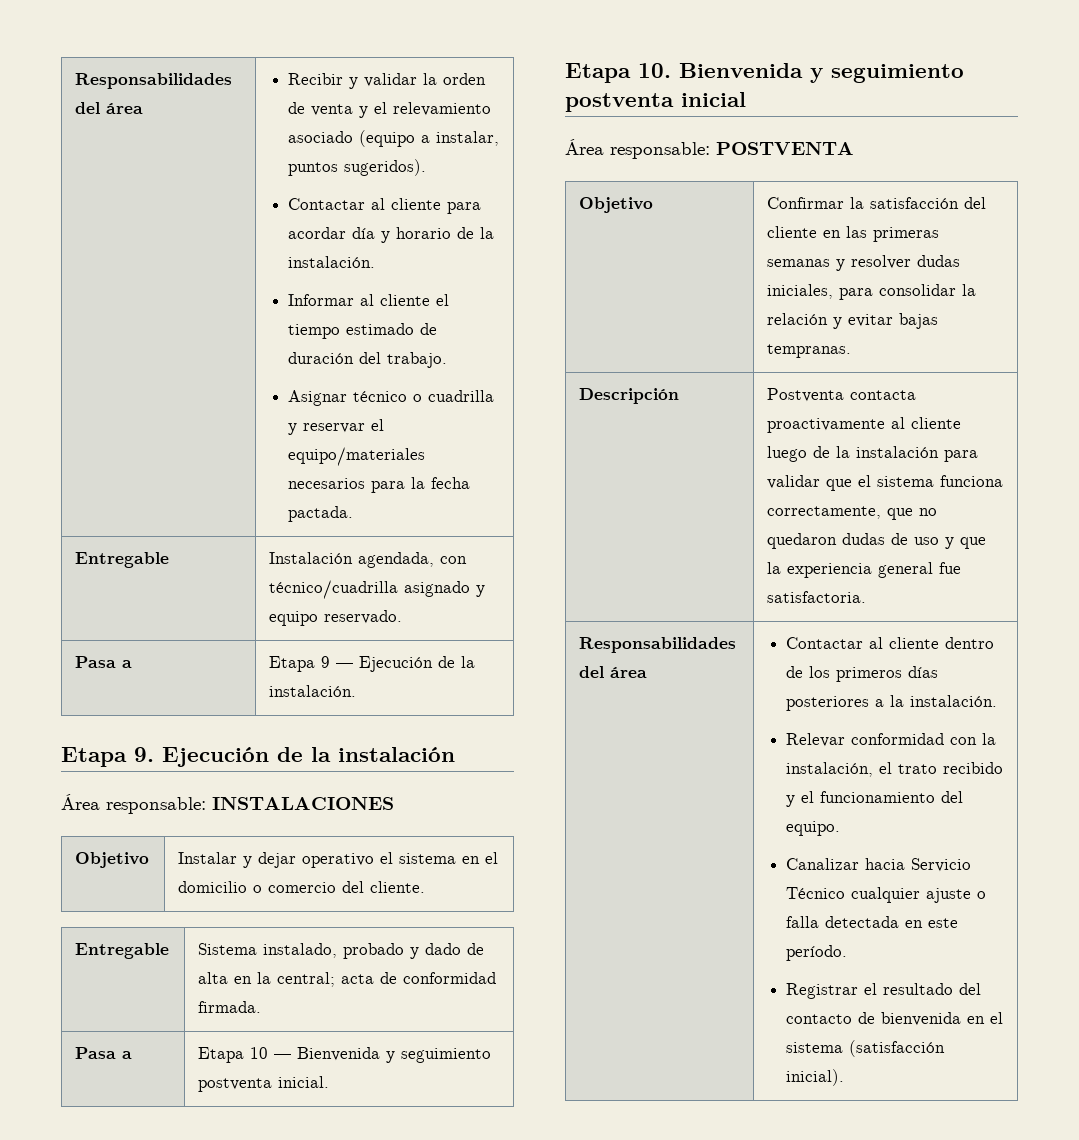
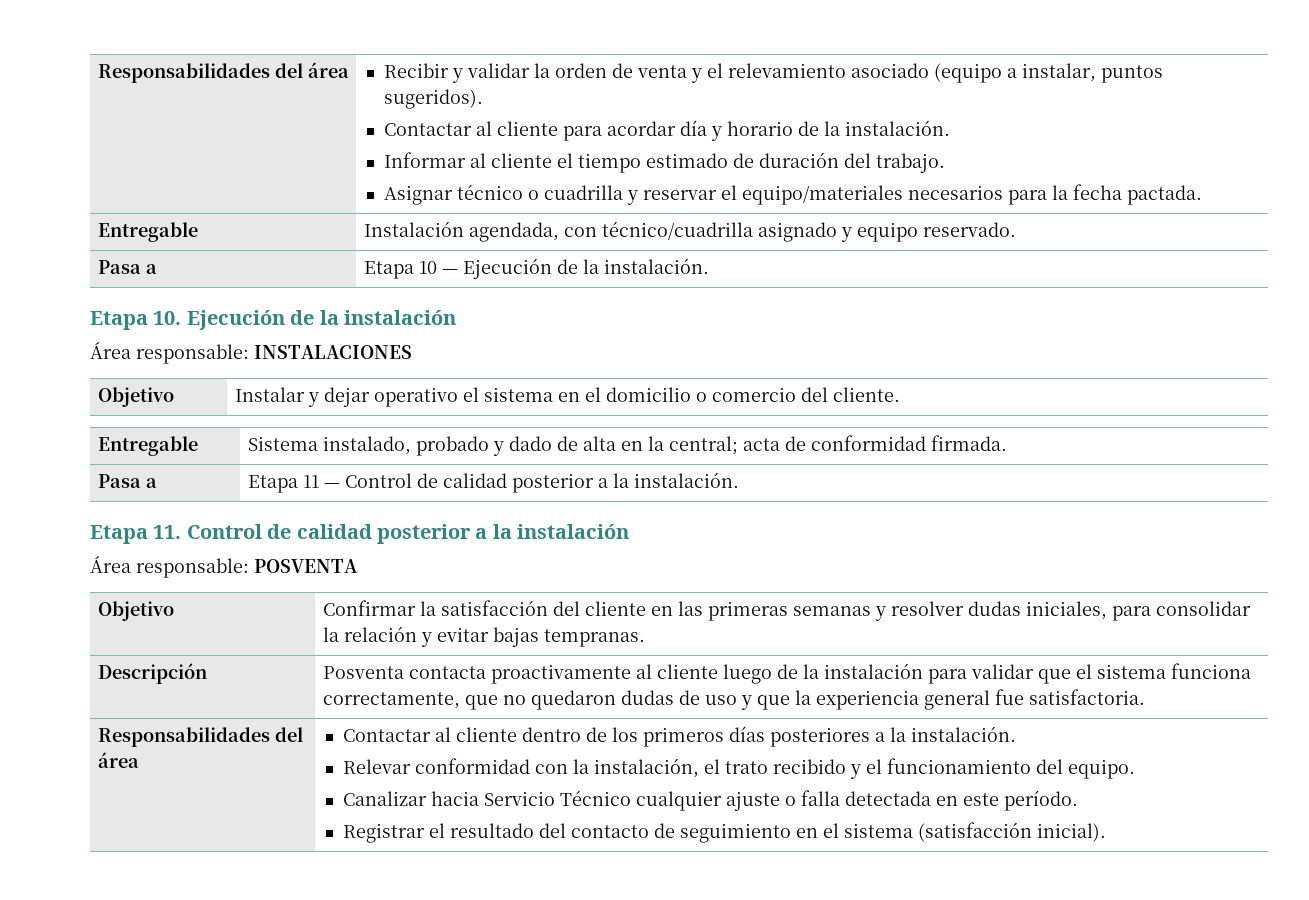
- Pasa a | Etapa 9 — Ejecución de la instalación.
+ Pasa a | Etapa 10 — Ejecución de la instalación.
- Etapa 9. Ejecución de la instalación
+ Etapa 10. Ejecución de la instalación
- Pasa a | Etapa 10 — Bienvenida y seguimiento postventa inicial.
- Etapa 10. Bienvenida y seguimiento postventa inicial
- Área responsable: POSTVENTA
+ Pasa a | Etapa 11 — Control de calidad posterior a la instalación.
+ Etapa 11. Control de calidad posterior a la instalación
+ Área responsable: POSVENTA
- Descripción | Postventa contacta proactivamente al cliente luego de la instalación para validar que el sistema funciona correctamente, que no quedaron dudas de uso y que la experiencia general fue satisfactoria.
+ Descripción | Posventa contacta proactivamente al cliente luego de la instalación para validar que el sistema funciona correctamente, que no quedaron dudas de uso y que la experiencia general fue satisfactoria.
- Registrar el resultado del contacto de bienvenida en el sistema (satisfacción inicial).
+ Registrar el resultado del contacto de seguimiento en el sistema (satisfacción inicial).

